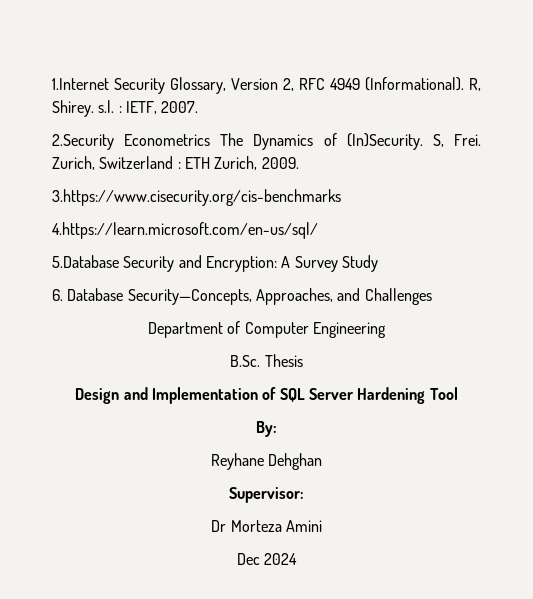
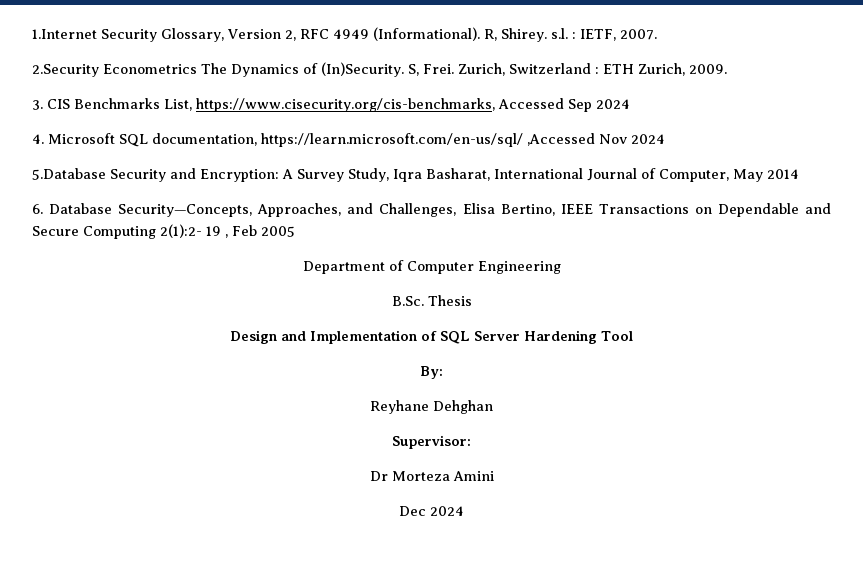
- 3.https://www.cisecurity.org/cis-benchmarks
- 4.https://learn.microsoft.com/en-us/sql/
+ 3. CIS Benchmarks List, https://www.cisecurity.org/cis-benchmarks, Accessed Sep 2024
+ 4. Microsoft SQL documentation, https://learn.microsoft.com/en-us/sql/ ,Accessed Nov 2024
- 5.Database Security and Encryption: A Survey Study
+ 5.Database Security and Encryption: A Survey Study, Iqra Basharat, International Journal of Computer, May 2014
- 6. Database Security—Concepts, Approaches, and Challenges
+ 6. Database Security—Concepts, Approaches, and Challenges, Elisa Bertino, IEEE Transactions on Dependable and Secure Computing 2(1):2- 19 , Feb 2005

